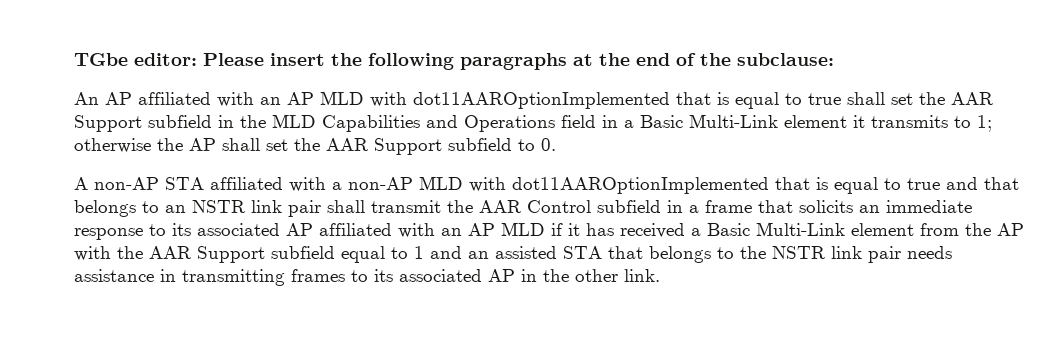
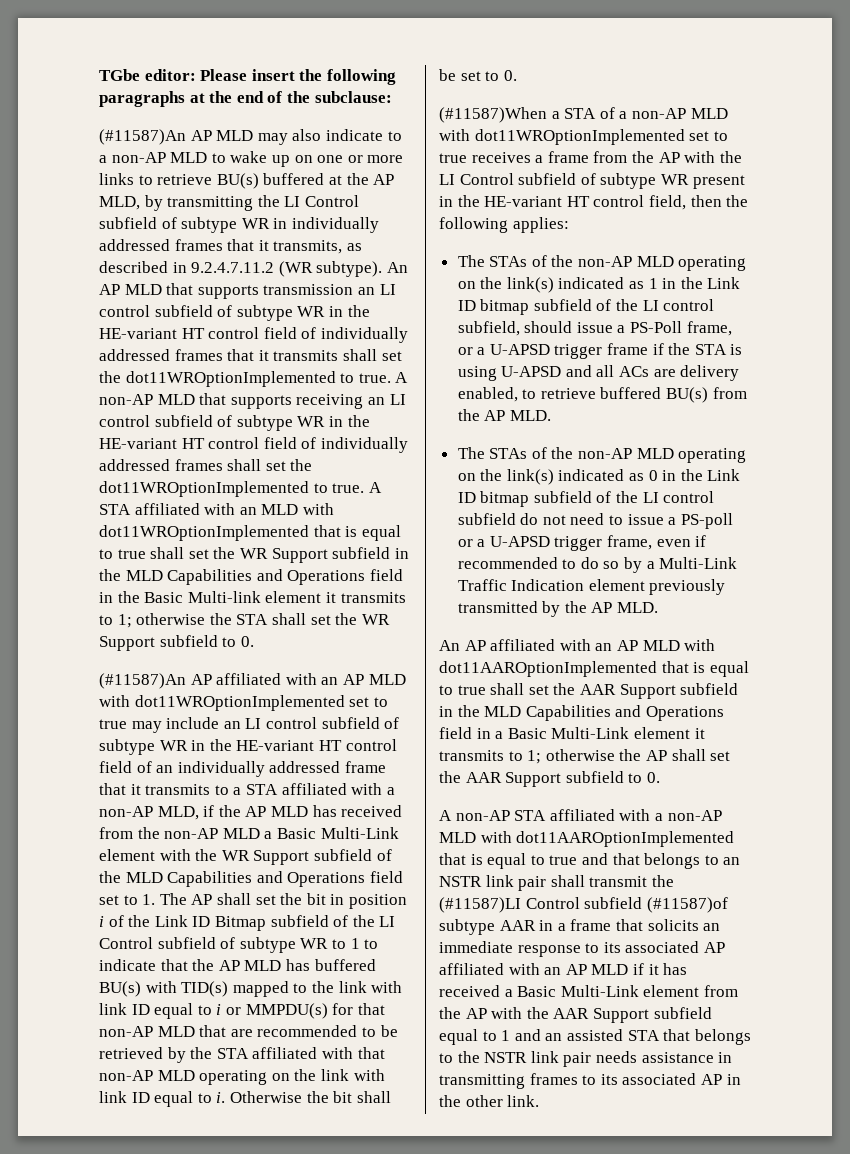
+ (#11587)An AP MLD may also indicate to a non-AP MLD to wake up on one or more links to retrieve BU(s) buffered at the AP MLD, by transmitting the LI Control subfield of subtype WR in individually addressed frames that it transmits, as described in 9.2.4.7.11.2 (WR subtype). An AP MLD that supports transmission an LI control subfield of subtype WR in the HE-variant HT control field of individually addressed frames that it transmits shall set the dot11WROptionImplemented to true. A non-AP MLD that supports receiving an LI control subfield of subtype WR in the HE-variant HT control field of individually addressed frames shall set the dot11WROptionImplemented to true. A STA affiliated with an MLD with dot11WROptionImplemented that is equal to true shall set the WR Support subfield in the MLD Capabilities and Operations field in the Basic Multi-link element it transmits to 1; otherwise the STA shall set the WR Support subfield to 0.
+ (#11587)An AP affiliated with an AP MLD with dot11WROptionImplemented set to true may include an LI control subfield of subtype WR in the HE-variant HT control field of an individually addressed frame that it transmits to a STA affiliated with a non-AP MLD, if the AP MLD has received from the non-AP MLD a Basic Multi-Link element with the WR Support subfield of the MLD Capabilities and Operations field set to 1. The AP shall set the bit in position i of the Link ID Bitmap subfield of the LI Control subfield of subtype WR to 1 to indicate that the AP MLD has buffered BU(s) with TID(s) mapped to the link with link ID equal to i or MMPDU(s) for that non-AP MLD that are recommended to be retrieved by the STA affiliated with that non-AP MLD operating on the link with link ID equal to i. Otherwise the bit shall be set to 0.
+ (#11587)When a STA of a non-AP MLD with dot11WROptionImplemented set to true receives a frame from the AP with the LI Control subfield of subtype WR present in the HE-variant HT control field, then the following applies:
+ The STAs of the non-AP MLD operating on the link(s) indicated as 1 in the Link ID bitmap subfield of the LI control subfield, should issue a PS-Poll frame, or a U-APSD trigger frame if the STA is using U-APSD and all ACs are delivery enabled, to retrieve buffered BU(s) from the AP MLD.
+ The STAs of the non-AP MLD operating on the link(s) indicated as 0 in the Link ID bitmap subfield of the LI control subfield do not need to issue a PS-poll or a U-APSD trigger frame, even if recommended to do so by a Multi-Link Traffic Indication element previously transmitted by the AP MLD.
- A non-AP STA affiliated with a non-AP MLD with dot11AAROptionImplemented that is equal to true and that belongs to an NSTR link pair shall transmit the AAR Control subfield in a frame that solicits an immediate response to its associated AP affiliated with an AP MLD if it has received a Basic Multi-Link element from the AP with the AAR Support subfield equal to 1 and an assisted STA that belongs to the NSTR link pair needs assistance in transmitting frames to its associated AP in the other link.
+ A non-AP STA affiliated with a non-AP MLD with dot11AAROptionImplemented that is equal to true and that belongs to an NSTR link pair shall transmit the (#11587)LI Control subfield (#11587)of subtype AAR in a frame that solicits an immediate response to its associated AP affiliated with an AP MLD if it has received a Basic Multi-Link element from the AP with the AAR Support subfield equal to 1 and an assisted STA that belongs to the NSTR link pair needs assistance in transmitting frames to its associated AP in the other link.

